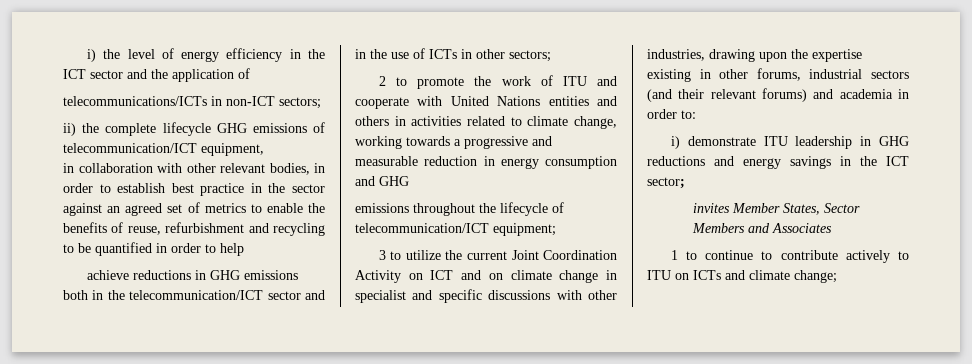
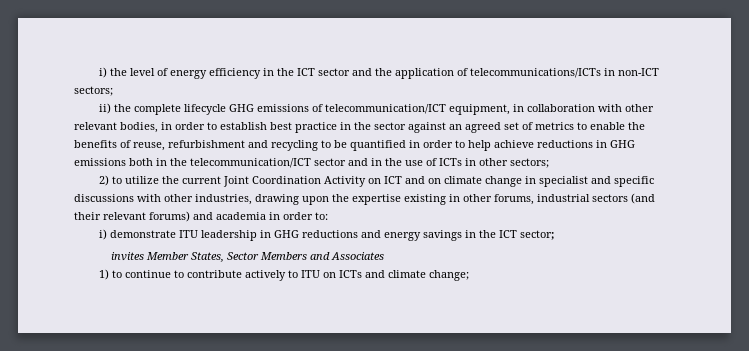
- i) the level of energy efficiency in the ICT sector and the application of
- telecommunications/ICTs in non-ICT sectors;
+ i) the level of energy efficiency in the ICT sector and the application of telecommunications/ICTs in non-ICT sectors;
- ii) the complete lifecycle GHG emissions of telecommunication/ICT equipment,
- in collaboration with other relevant bodies, in order to establish best practice in the sector against an agreed set of metrics to enable the benefits of reuse, refurbishment and recycling to be quantified in order to help
- achieve reductions in GHG emissions both in the telecommunication/ICT sector and in the use of ICTs in other sectors;
+ ii) the complete lifecycle GHG emissions of telecommunication/ICT equipment, in collaboration with other relevant bodies, in order to establish best practice in the sector against an agreed set of metrics to enable the benefits of reuse, refurbishment and recycling to be quantified in order to help achieve reductions in GHG emissions both in the telecommunication/ICT sector and in the use of ICTs in other sectors;
- 2 to promote the work of ITU and cooperate with United Nations entities and others in activities related to climate change, working towards a progressive and measurable reduction in energy consumption and GHG
- emissions throughout the lifecycle of telecommunication/ICT equipment;
- 3 to utilize the current Joint Coordination Activity on ICT and on climate change in specialist and specific discussions with other industries, drawing upon the expertise existing in other forums, industrial sectors (and their relevant forums) and academia in order to:
+ 2) to utilize the current Joint Coordination Activity on ICT and on climate change in specialist and specific discussions with other industries, drawing upon the expertise existing in other forums, industrial sectors (and their relevant forums) and academia in order to:
- 1 to continue to contribute actively to ITU on ICTs and climate change;
+ 1) to continue to contribute actively to ITU on ICTs and climate change;

